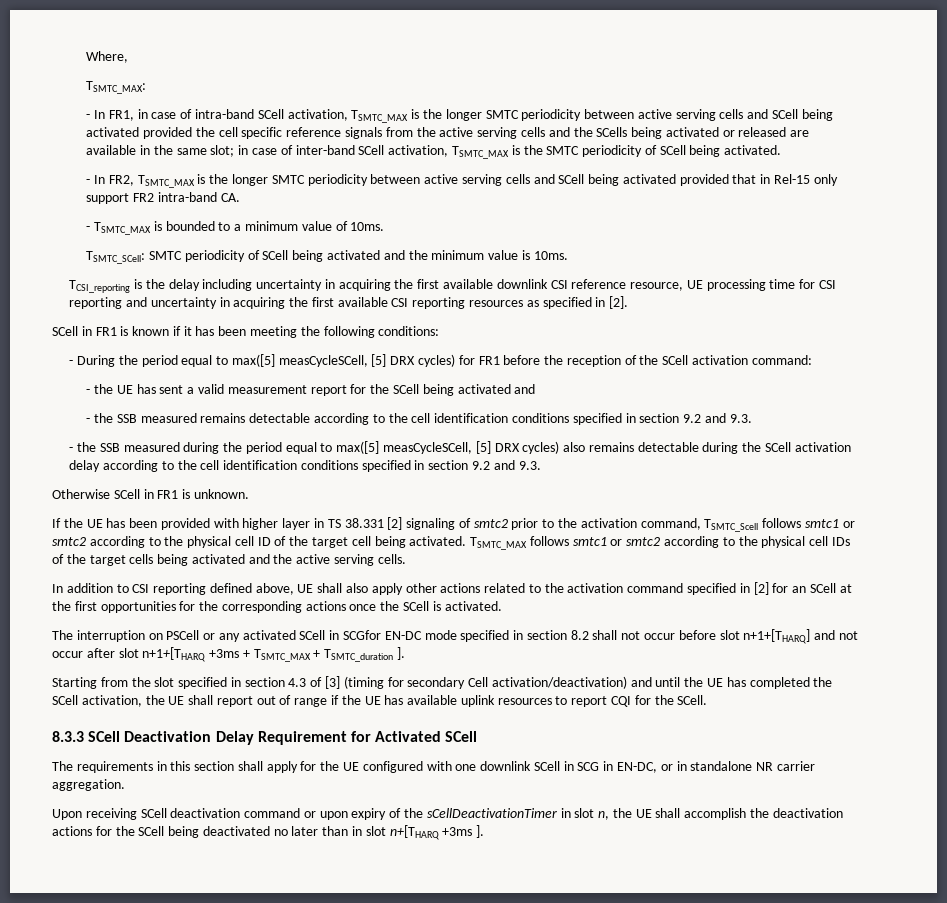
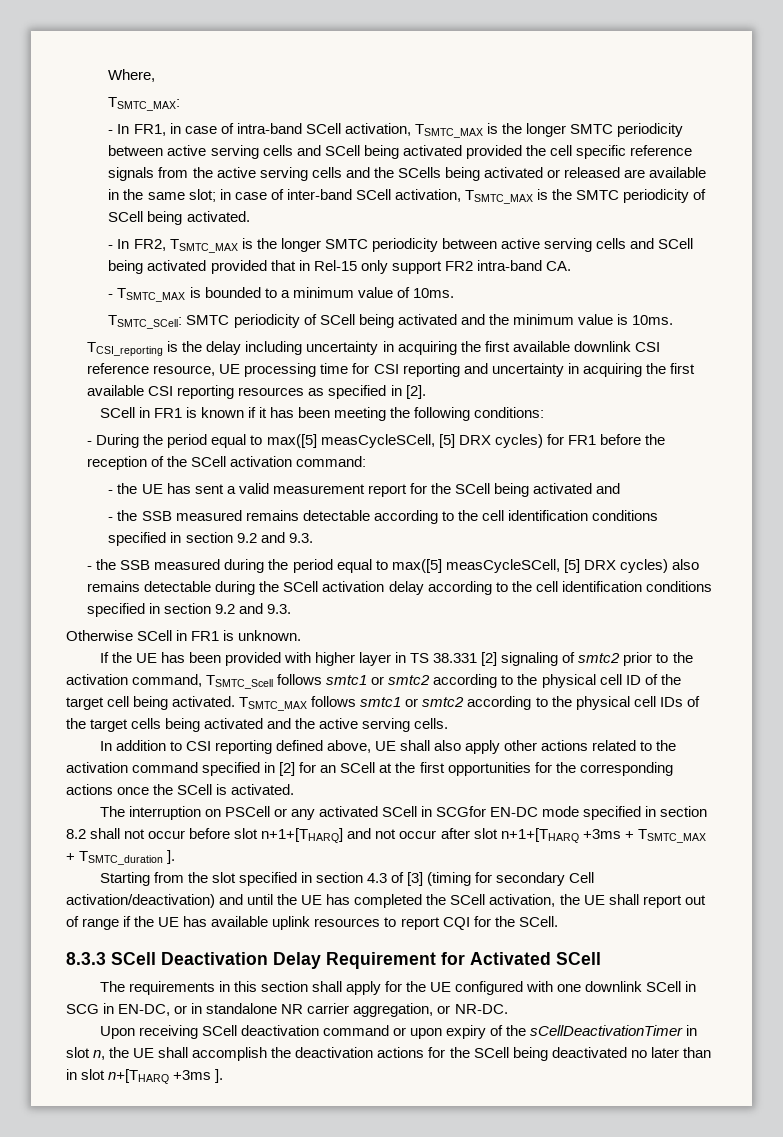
- The requirements in this section shall apply for the UE configured with one downlink SCell in SCG in EN-DC, or in standalone NR carrier aggregation.
+ The requirements in this section shall apply for the UE configured with one downlink SCell in SCG in EN-DC, or in standalone NR carrier aggregation, or NR-DC.

